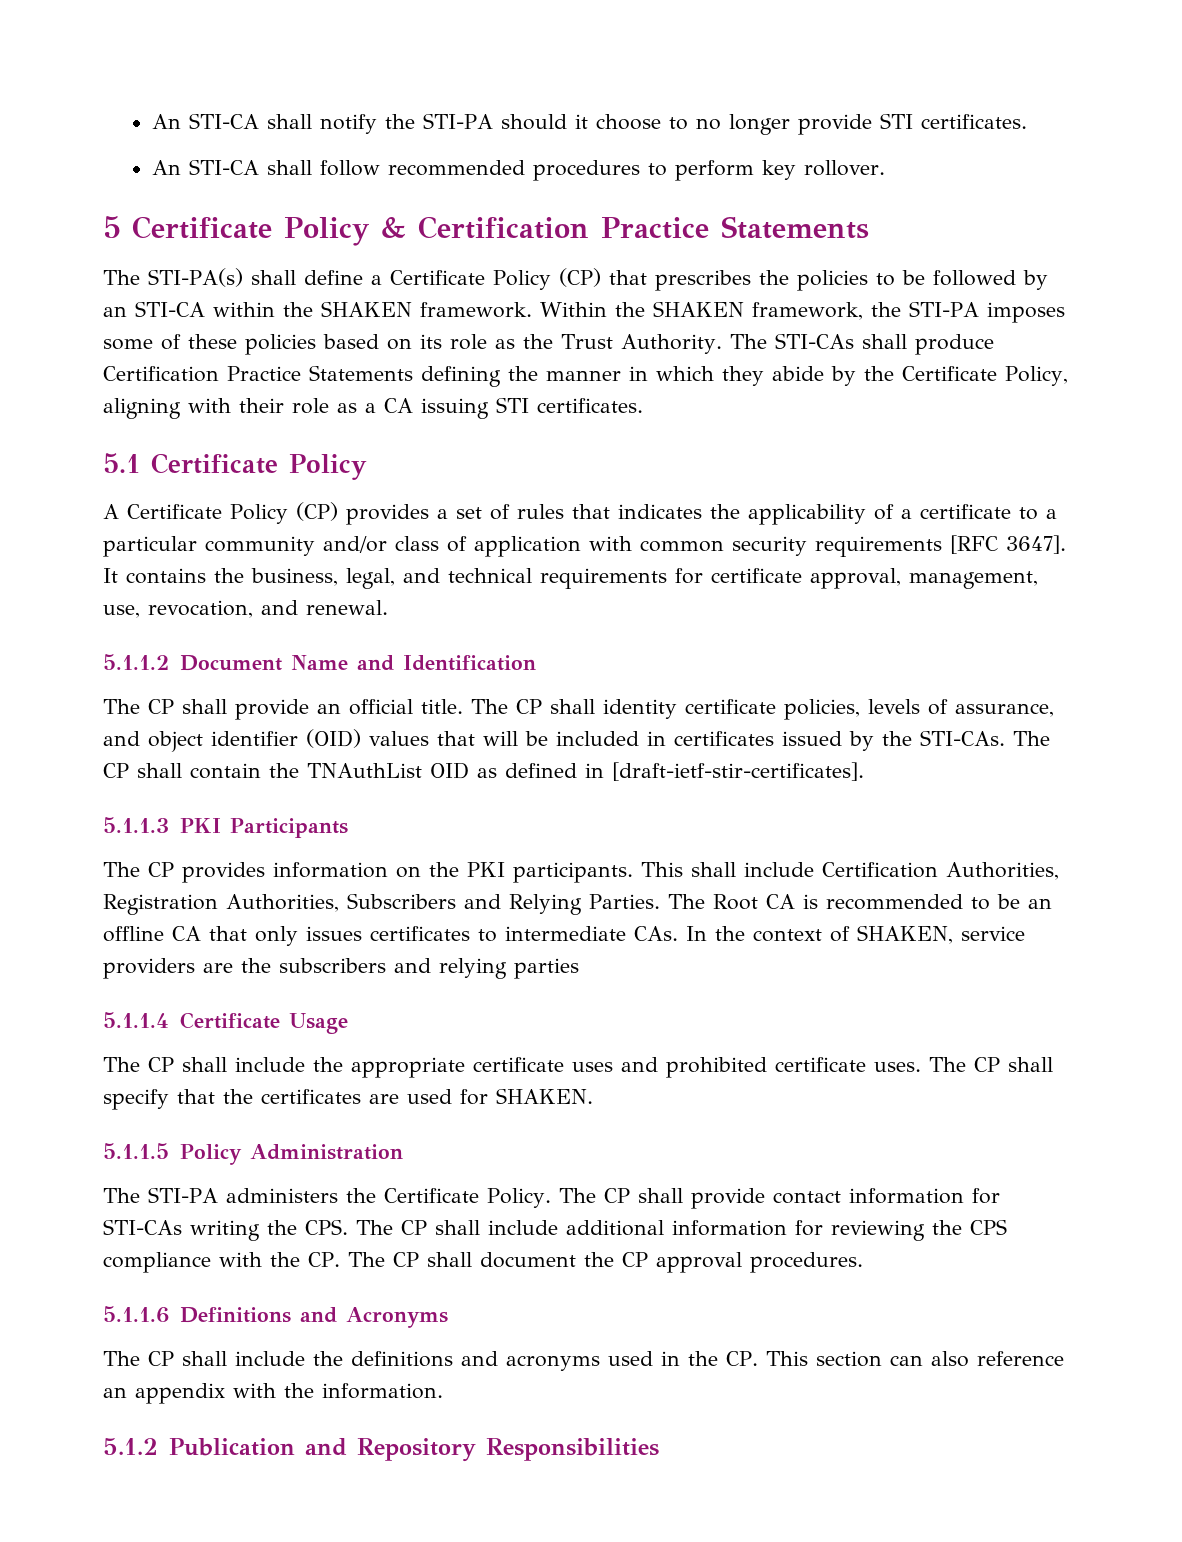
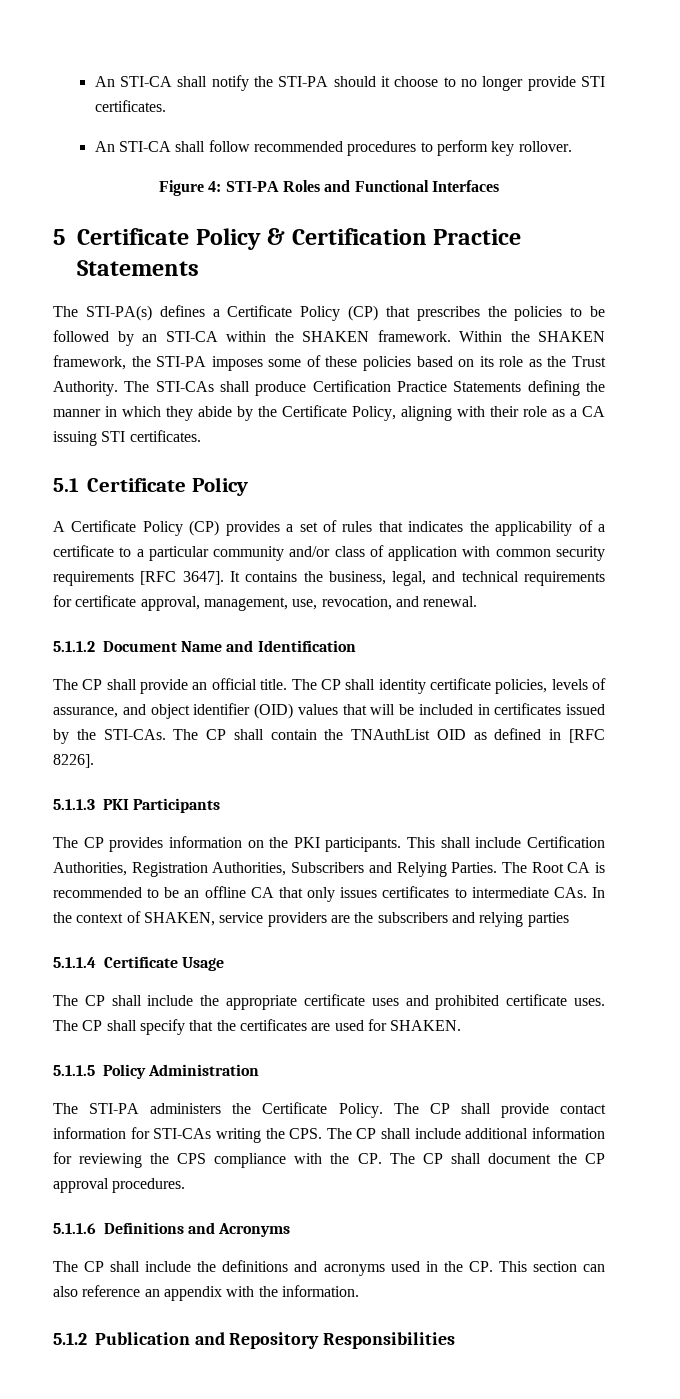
+ Figure 4: STI-PA Roles and Functional Interfaces
- The STI-PA(s) shall define a Certificate Policy (CP) that prescribes the policies to be followed by an STI-CA within the SHAKEN framework.
+ The STI-PA(s) defines a Certificate Policy (CP) that prescribes the policies to be followed by an STI-CA within the SHAKEN framework.
- The CP shall contain the TNAuthList OID as defined in [draft-ietf-stir-certificates].
+ The CP shall contain the TNAuthList OID as defined in [RFC 8226].

